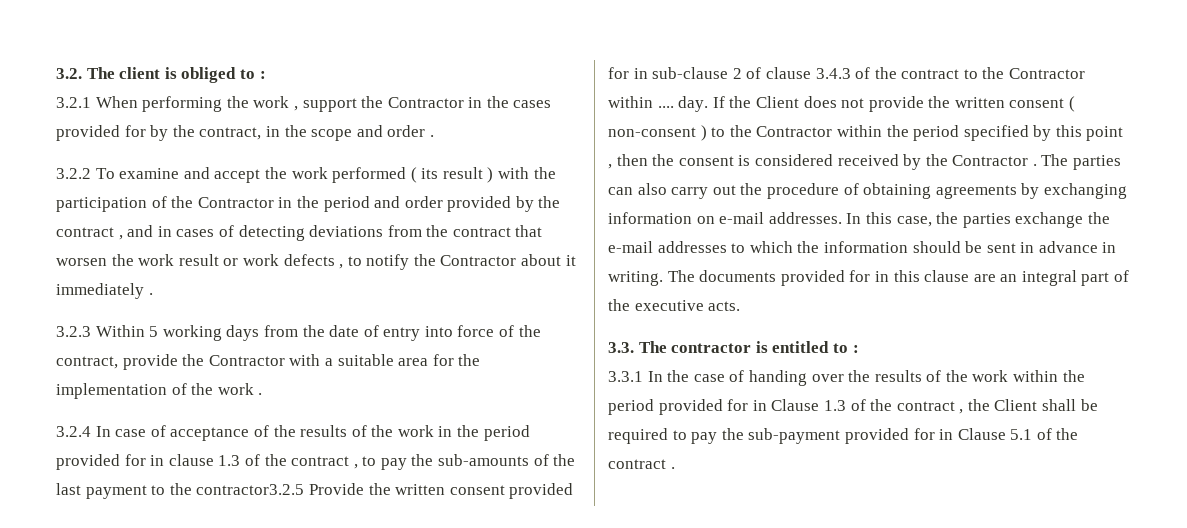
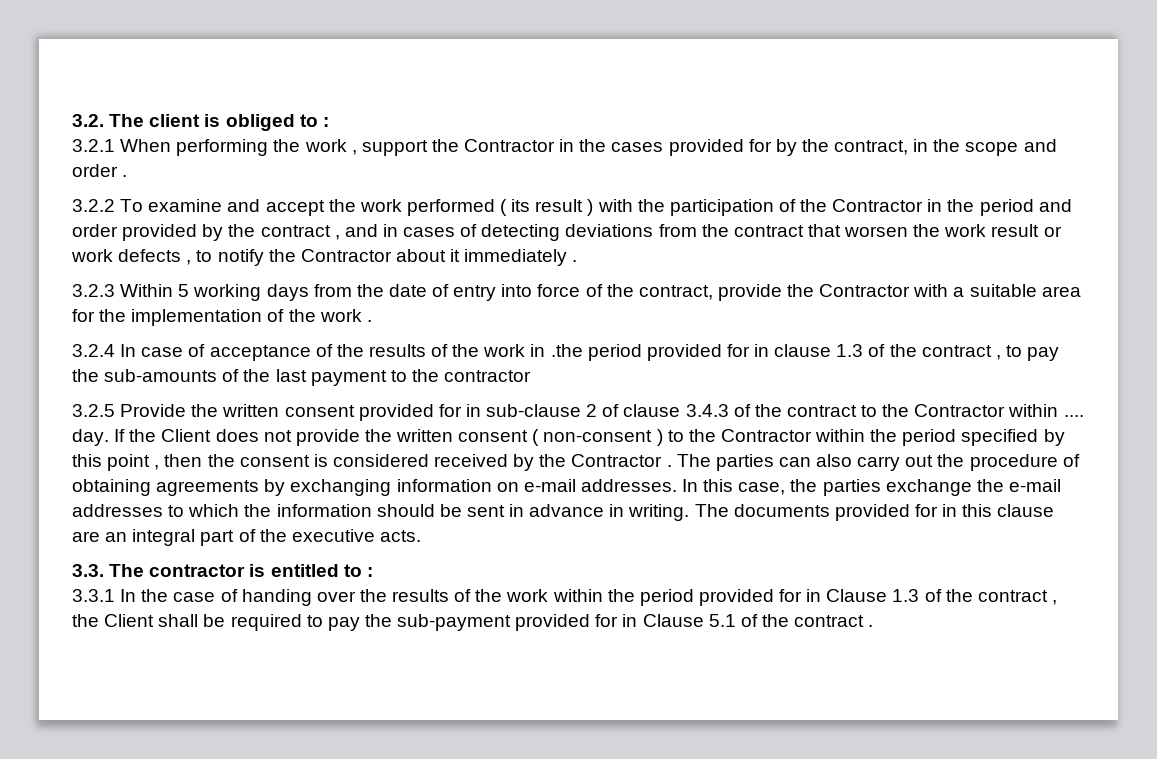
- 3.2.4 In case of acceptance of the results of the work in the period provided for in clause 1.3 of the contract , to pay the sub-amounts of the last payment to the contractor3.2.5 Provide the written consent provided for in sub-clause 2 of clause 3.4.3 of the contract to the Contractor within .... day.
+ 3.2.4 In case of acceptance of the results of the work in .the period provided for in clause 1.3 of the contract , to pay the sub-amounts of the last payment to the contractor
+ 3.2.5 Provide the written consent provided for in sub-clause 2 of clause 3.4.3 of the contract to the Contractor within .... day.

